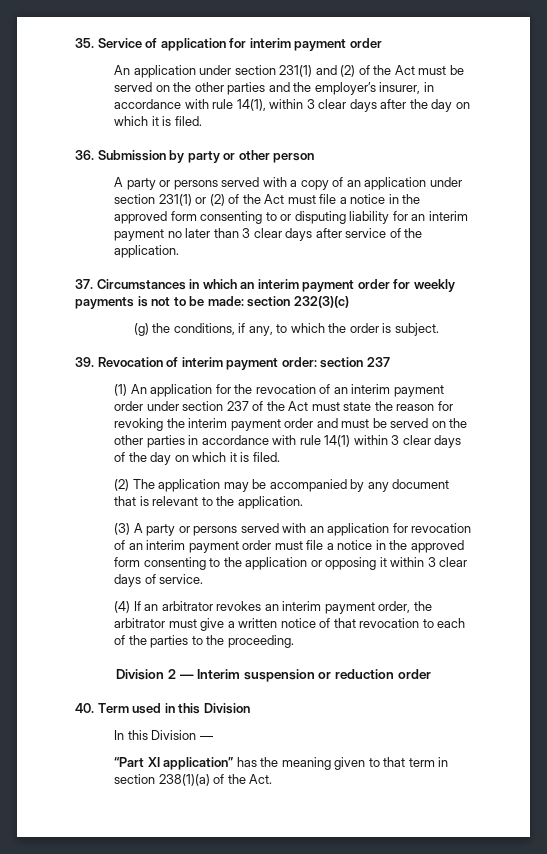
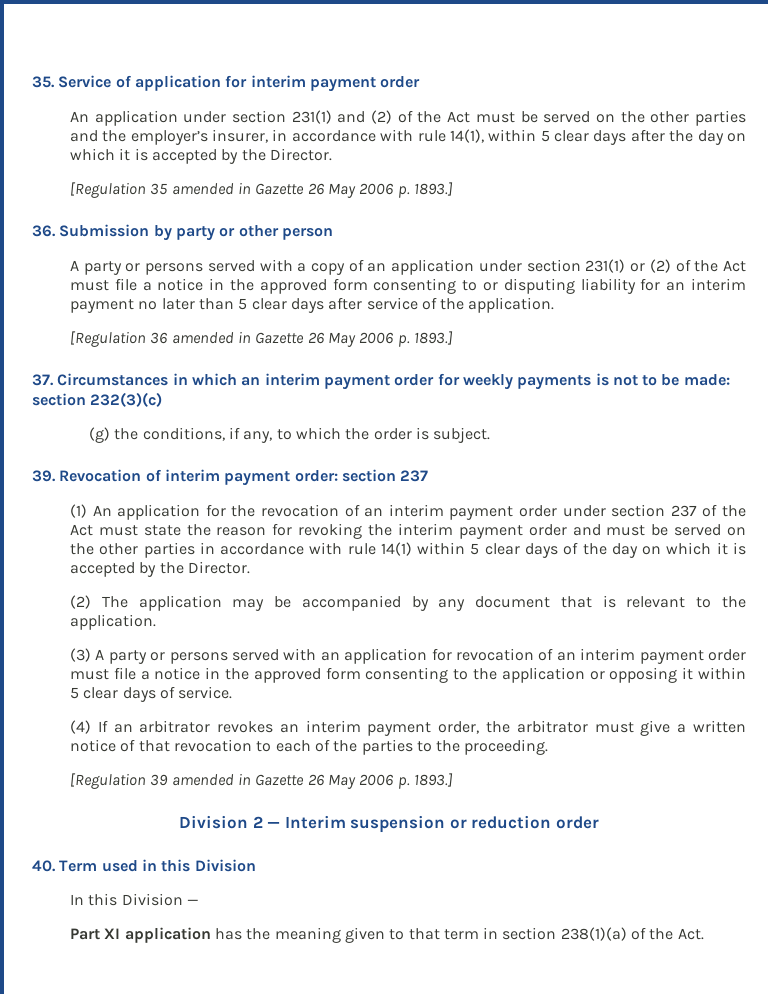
- An application under section 231(1) and (2) of the Act must be served on the other parties and the employer’s insurer, in accordance with rule 14(1), within 3 clear days after the day on which it is filed.
+ An application under section 231(1) and (2) of the Act must be served on the other parties and the employer’s insurer, in accordance with rule 14(1), within 5 clear days after the day on which it is accepted by the Director.
+ [Regulation 35 amended in Gazette 26 May 2006 p. 1893.]
- A party or persons served with a copy of an application under section 231(1) or (2) of the Act must file a notice in the approved form consenting to or disputing liability for an interim payment no later than 3 clear days after service of the application.
+ A party or persons served with a copy of an application under section 231(1) or (2) of the Act must file a notice in the approved form consenting to or disputing liability for an interim payment no later than 5 clear days after service of the application.
+ [Regulation 36 amended in Gazette 26 May 2006 p. 1893.]
- (1) An application for the revocation of an interim payment order under section 237 of the Act must state the reason for revoking the interim payment order and must be served on the other parties in accordance with rule 14(1) within 3 clear days of the day on which it is filed.
+ (1) An application for the revocation of an interim payment order under section 237 of the Act must state the reason for revoking the interim payment order and must be served on the other parties in accordance with rule 14(1) within 5 clear days of the day on which it is accepted by the Director.
- (3) A party or persons served with an application for revocation of an interim payment order must file a notice in the approved form consenting to the application or opposing it within 3 clear days of service.
+ (3) A party or persons served with an application for revocation of an interim payment order must file a notice in the approved form consenting to the application or opposing it within 5 clear days of service.
+ [Regulation 39 amended in Gazette 26 May 2006 p. 1893.]
- “Part XI application” has the meaning given to that term in section 238(1)(a) of the Act.
+ Part XI application has the meaning given to that term in section 238(1)(a) of the Act.

